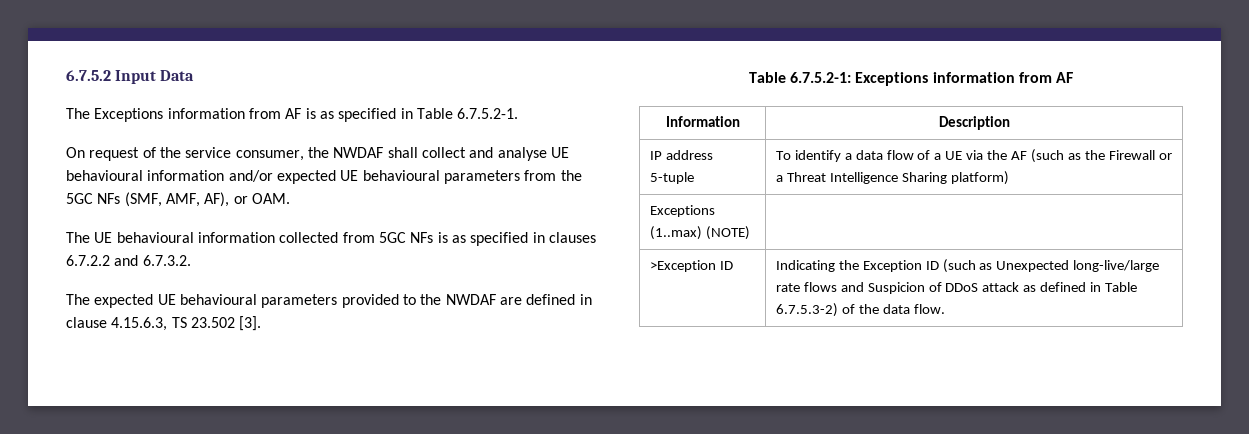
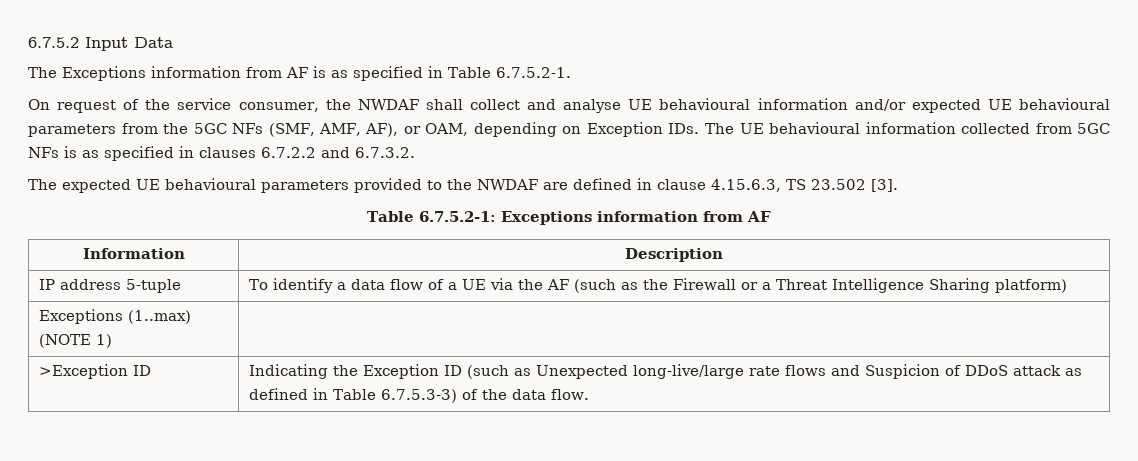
- On request of the service consumer, the NWDAF shall collect and analyse UE behavioural information and/or expected UE behavioural parameters from the 5GC NFs (SMF, AMF, AF), or OAM.
- The UE behavioural information collected from 5GC NFs is as specified in clauses 6.7.2.2 and 6.7.3.2.
+ On request of the service consumer, the NWDAF shall collect and analyse UE behavioural information and/or expected UE behavioural parameters from the 5GC NFs (SMF, AMF, AF), or OAM, depending on Exception IDs. The UE behavioural information collected from 5GC NFs is as specified in clauses 6.7.2.2 and 6.7.3.2.
- Exceptions (1..max) (NOTE) |
+ Exceptions (1..max) (NOTE 1) |
- >Exception ID | Indicating the Exception ID (such as Unexpected long-live/large rate flows and Suspicion of DDoS attack as defined in Table 6.7.5.3-2) of the data flow.
+ >Exception ID | Indicating the Exception ID (such as Unexpected long-live/large rate flows and Suspicion of DDoS attack as defined in Table 6.7.5.3-3) of the data flow.

